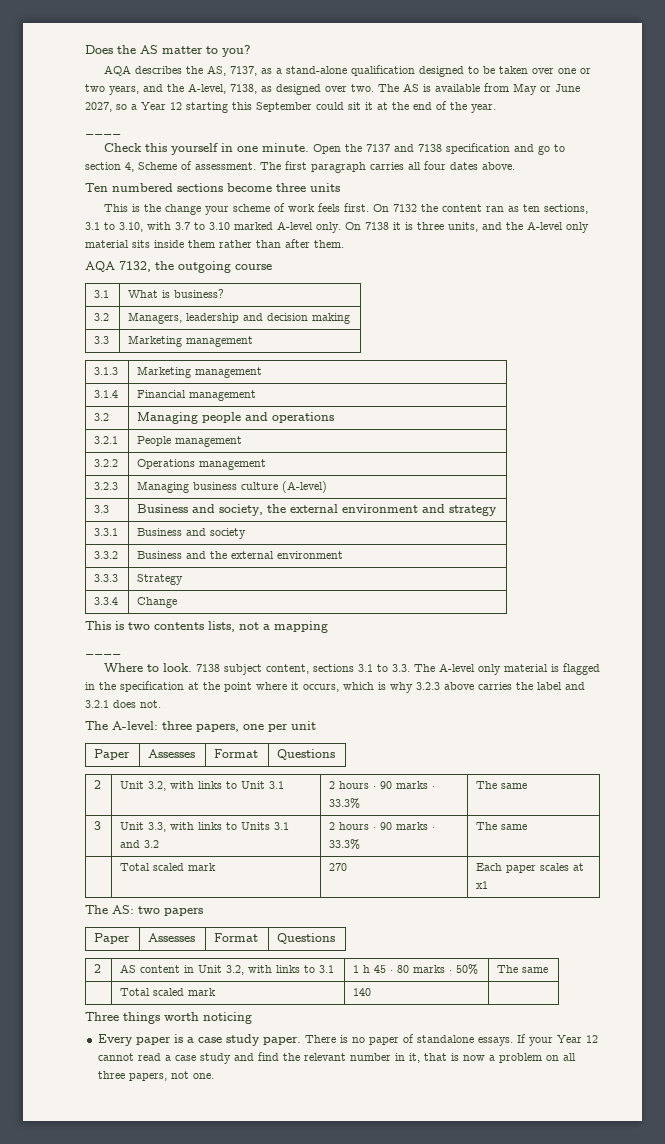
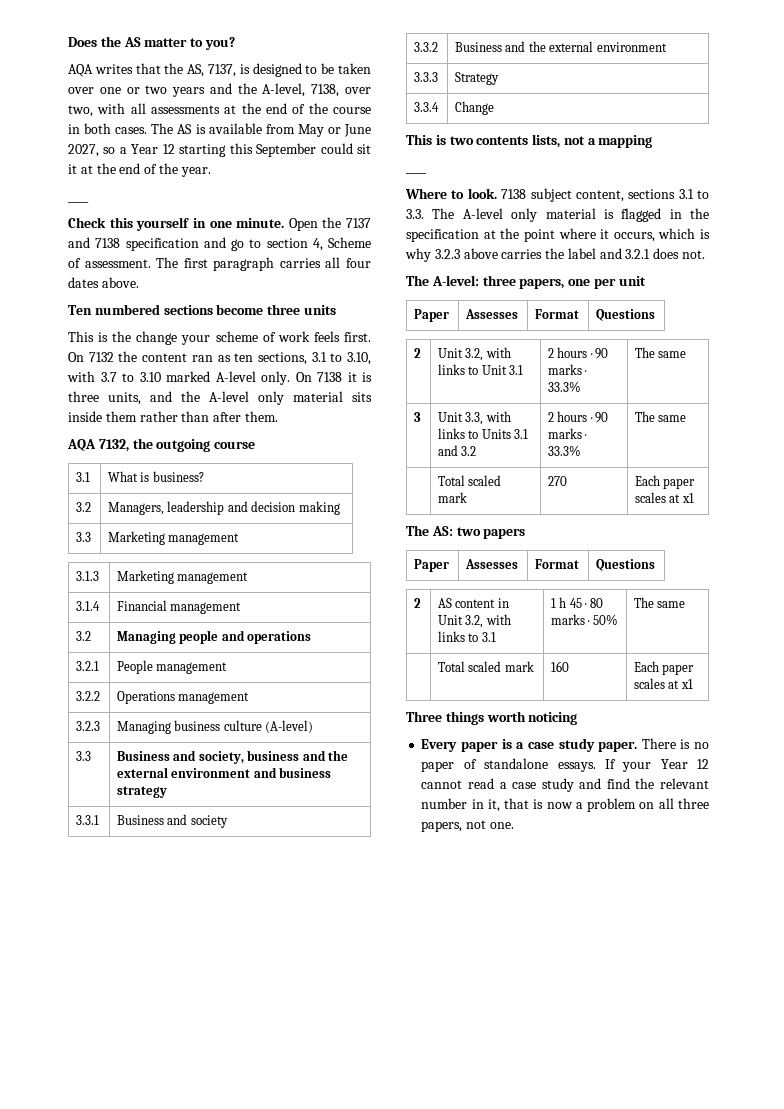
- AQA describes the AS, 7137, as a stand-alone qualification designed to be taken over one or two years, and the A-level, 7138, as designed over two.
+ AQA writes that the AS, 7137, is designed to be taken over one or two years and the A-level, 7138, over two, with all assessments at the end of the course in both cases.
- 3.3 | Business and society, the external environment and strategy
+ 3.3 | Business and society, business and the external environment and business strategy
- | Total scaled mark | 140 |
+ | Total scaled mark | 160 | Each paper scales at x1

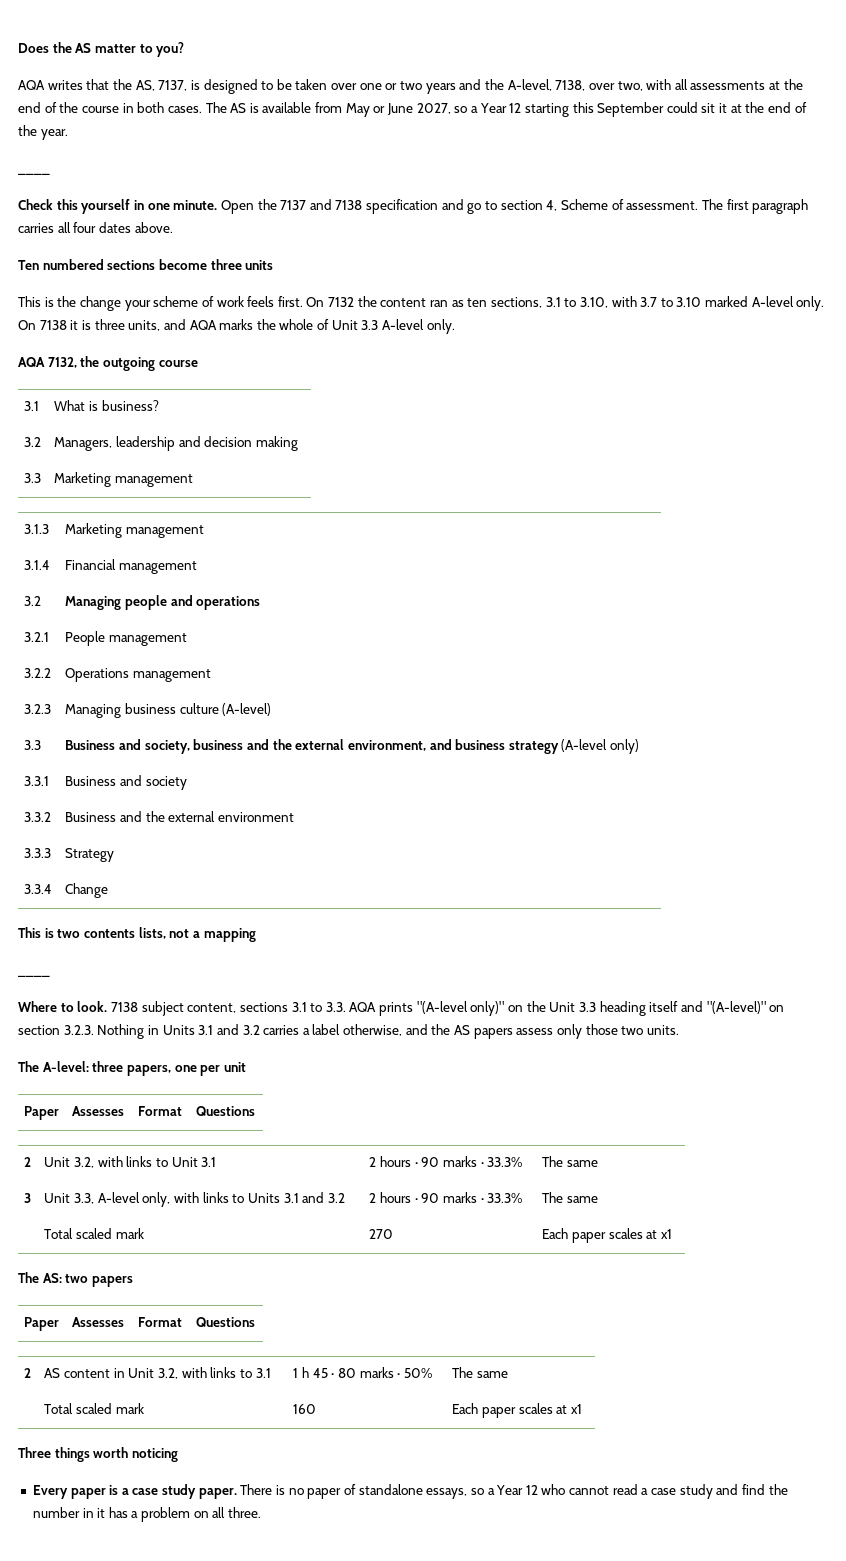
- On 7138 it is three units, and the A-level only material sits inside them rather than after them.
+ On 7138 it is three units, and AQA marks the whole of Unit 3.3 A-level only.
- 3.3 | Business and society, business and the external environment and business strategy
+ 3.3 | Business and society, business and the external environment, and business strategy (A-level only)
- 7138 subject content, sections 3.1 to 3.3. The A-level only material is flagged in the specification at the point where it occurs, which is why 3.2.3 above carries the label and 3.2.1 does not.
+ 7138 subject content, sections 3.1 to 3.3. AQA prints "(A-level only)" on the Unit 3.3 heading itself and "(A-level)" on section 3.2.3. Nothing in Units 3.1 and 3.2 carries a label otherwise, and the AS papers assess only those two units.
- 3 | Unit 3.3, with links to Units 3.1 and 3.2 | 2 hours · 90 marks · 33.3% | The same
+ 3 | Unit 3.3, A-level only, with links to Units 3.1 and 3.2 | 2 hours · 90 marks · 33.3% | The same
- There is no paper of standalone essays. If your Year 12 cannot read a case study and find the relevant number in it, that is now a problem on all three papers, not one.
+ There is no paper of standalone essays, so a Year 12 who cannot read a case study and find the number in it has a problem on all three.

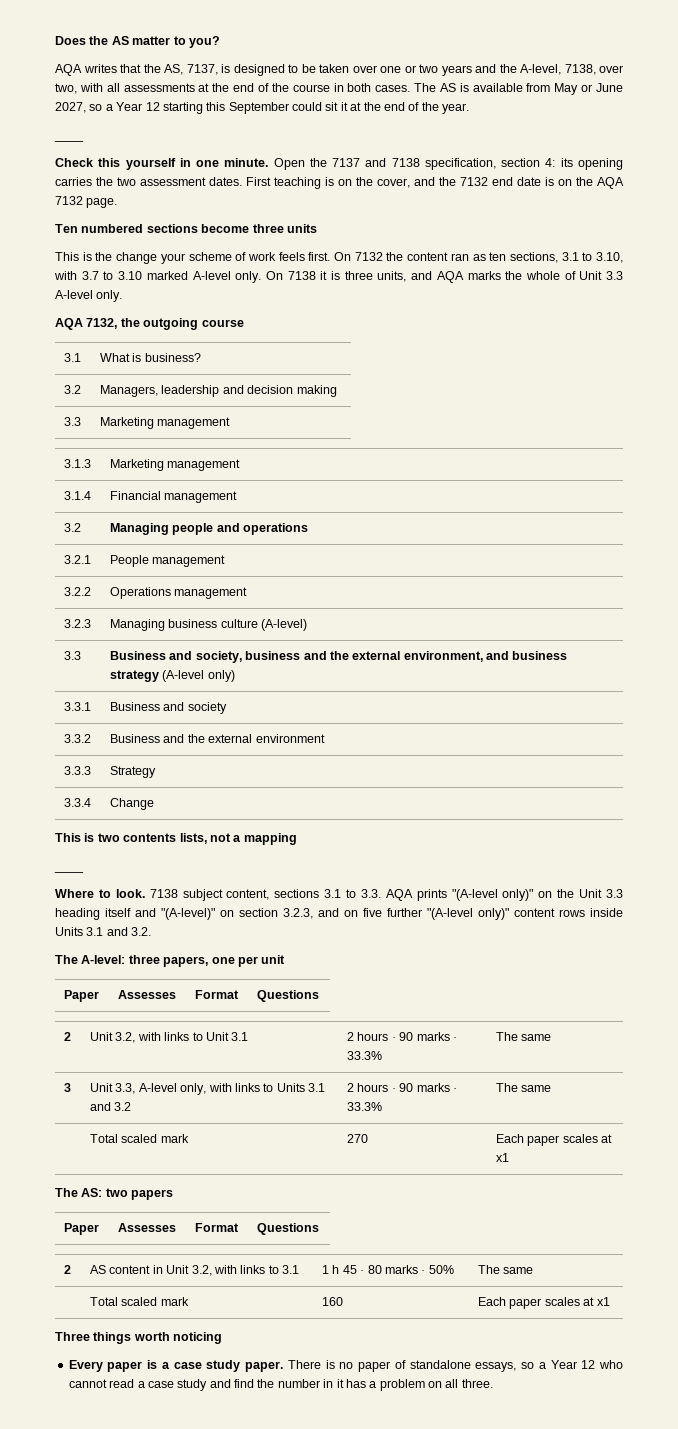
- Open the 7137 and 7138 specification and go to section 4, Scheme of assessment. The first paragraph carries all four dates above.
+ Open the 7137 and 7138 specification, section 4: its opening carries the two assessment dates. First teaching is on the cover, and the 7132 end date is on the AQA 7132 page.
- 7138 subject content, sections 3.1 to 3.3. AQA prints "(A-level only)" on the Unit 3.3 heading itself and "(A-level)" on section 3.2.3. Nothing in Units 3.1 and 3.2 carries a label otherwise, and the AS papers assess only those two units.
+ 7138 subject content, sections 3.1 to 3.3. AQA prints "(A-level only)" on the Unit 3.3 heading itself and "(A-level)" on section 3.2.3, and on five further "(A-level only)" content rows inside Units 3.1 and 3.2.

